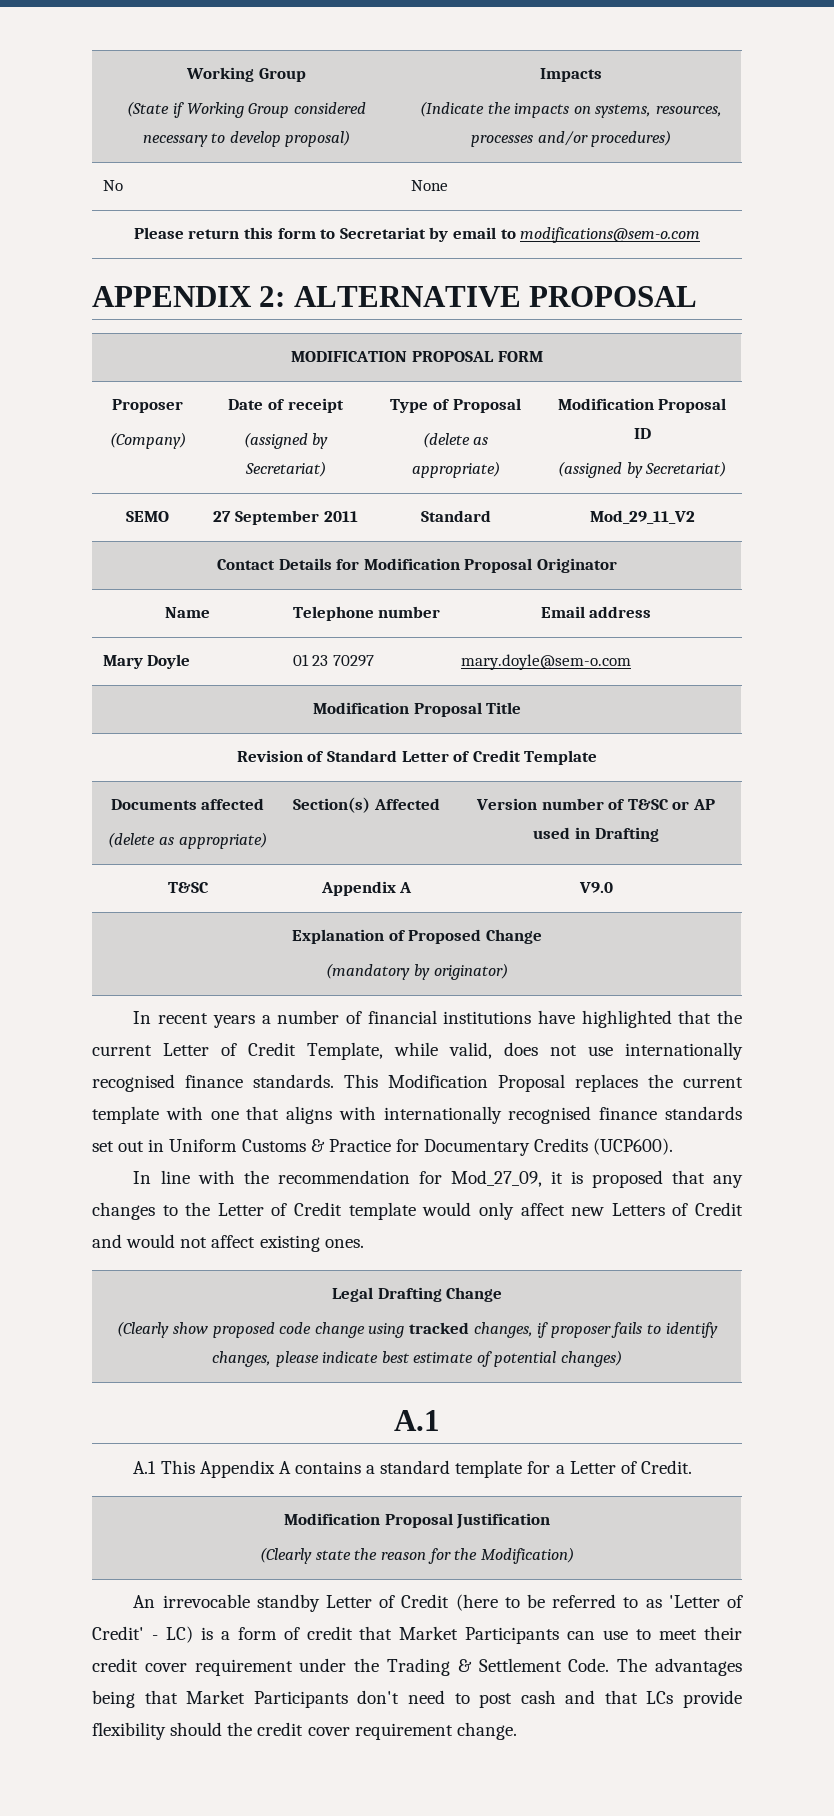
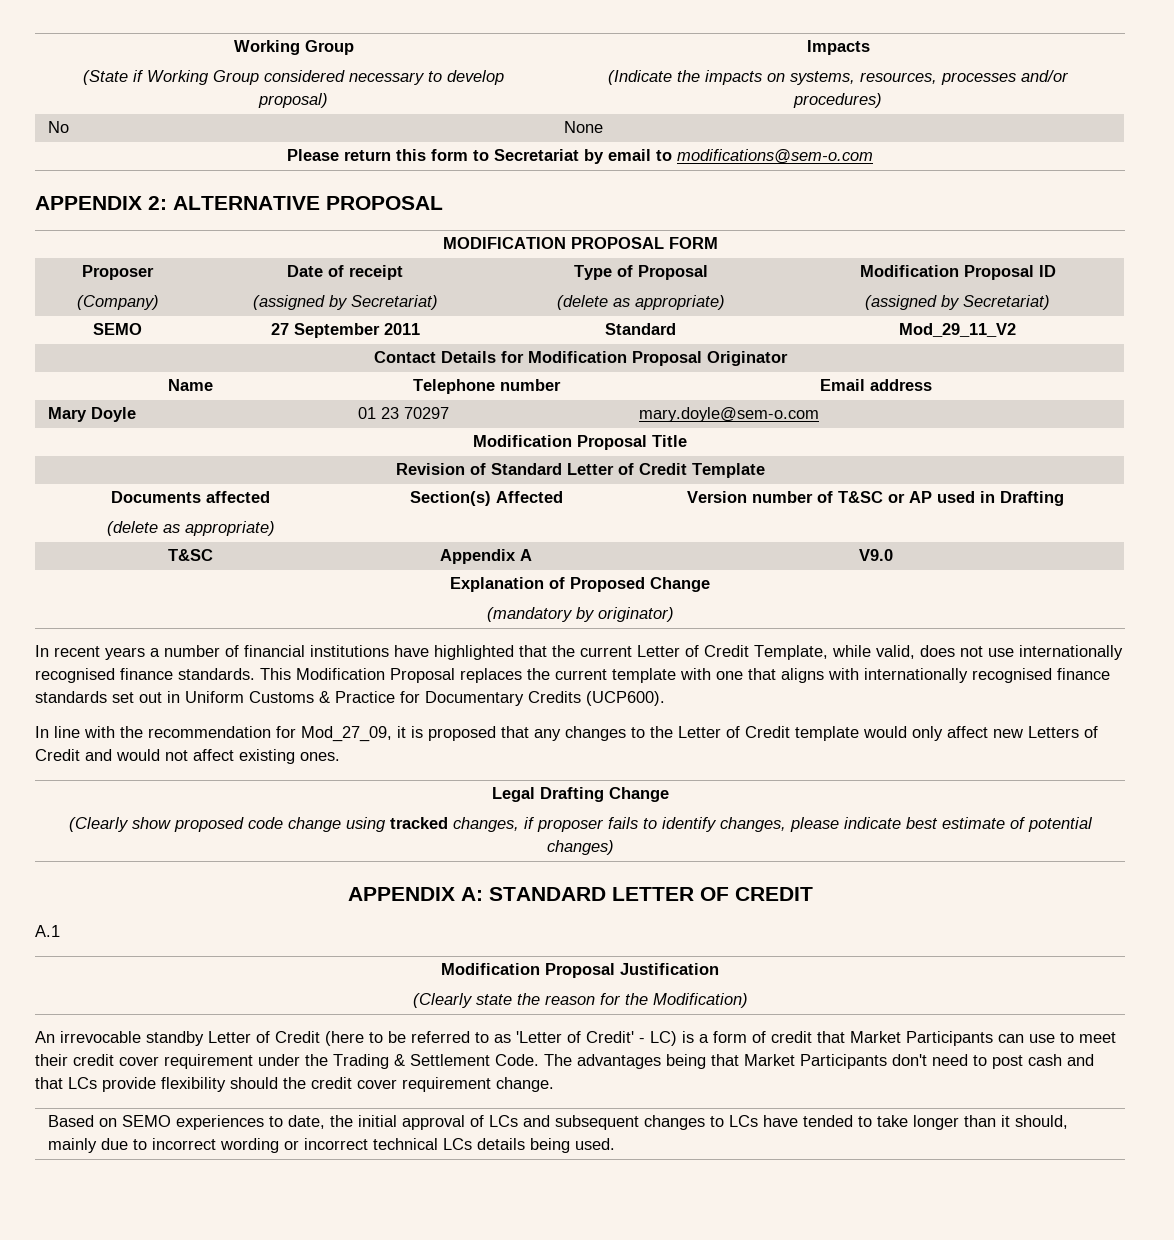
  Legal Drafting Change
  (Clearly show proposed code change using tracked changes, if proposer fails to identify changes, please indicate best estimate of potential changes)
+ APPENDIX A: STANDARD LETTER OF CREDIT
  A.1
- A.1 This Appendix A contains a standard template for a Letter of Credit.
+ Based on SEMO experiences to date, the initial approval of LCs and subsequent changes to LCs have tended to take longer than it should, mainly due to incorrect wording or incorrect technical LCs details being used.

